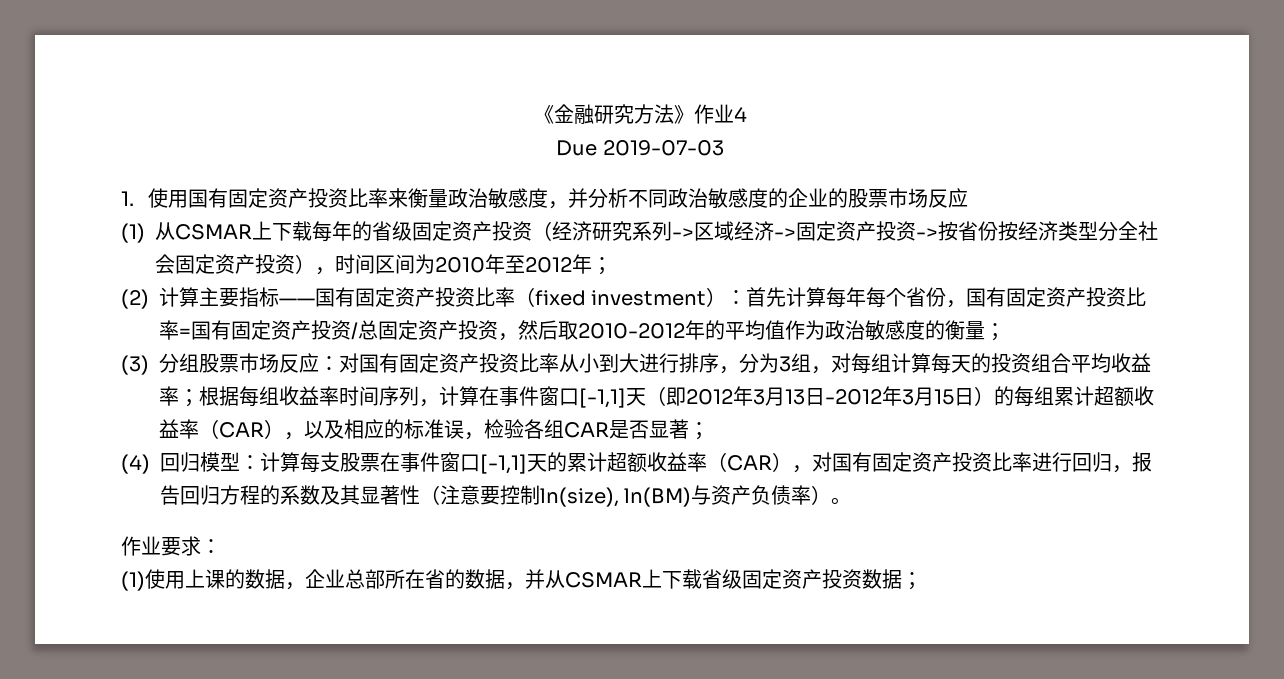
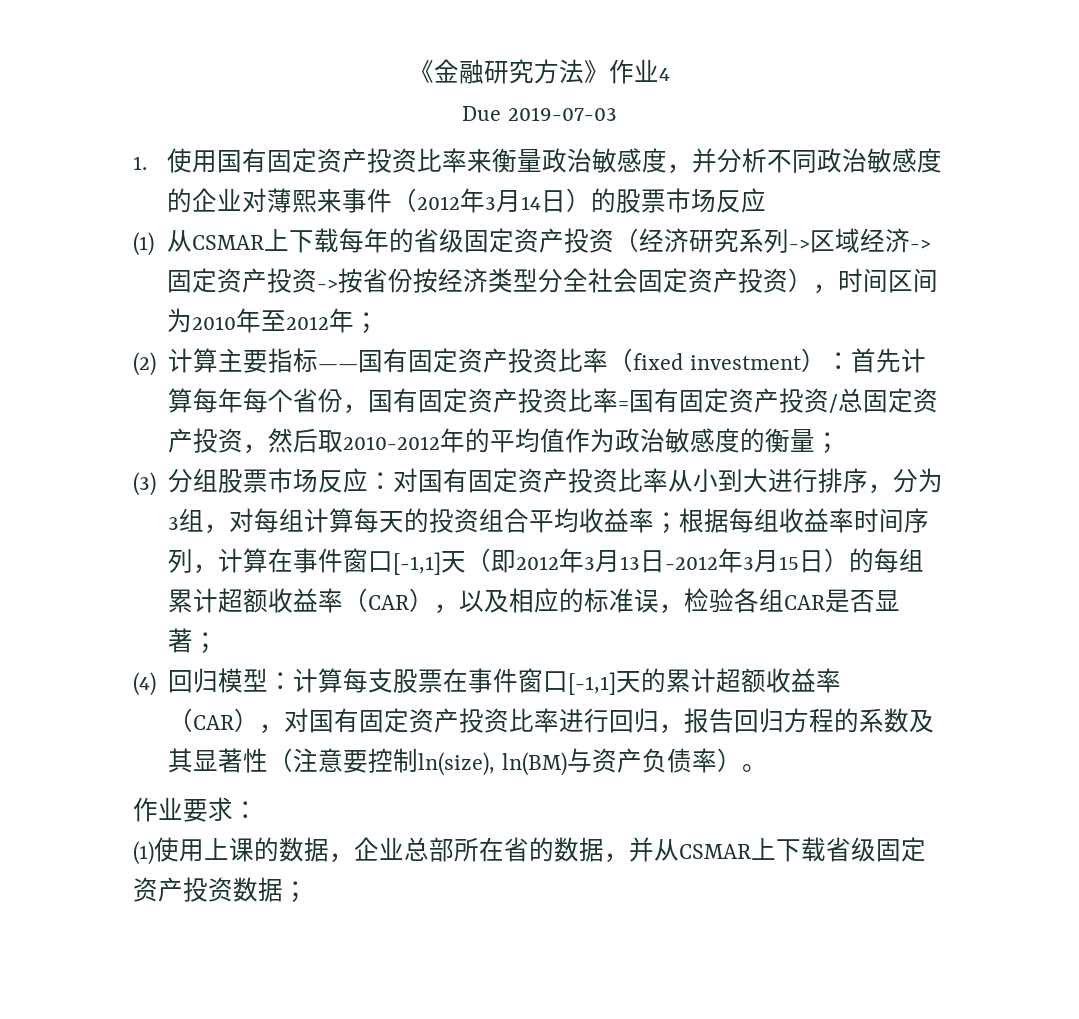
- 1.使用国有固定资产投资比率来衡量政治敏感度，并分析不同政治敏感度的企业的股票市场反应
+ 1.使用国有固定资产投资比率来衡量政治敏感度，并分析不同政治敏感度的企业对薄熙来事件（2012年3月14日）的股票市场反应

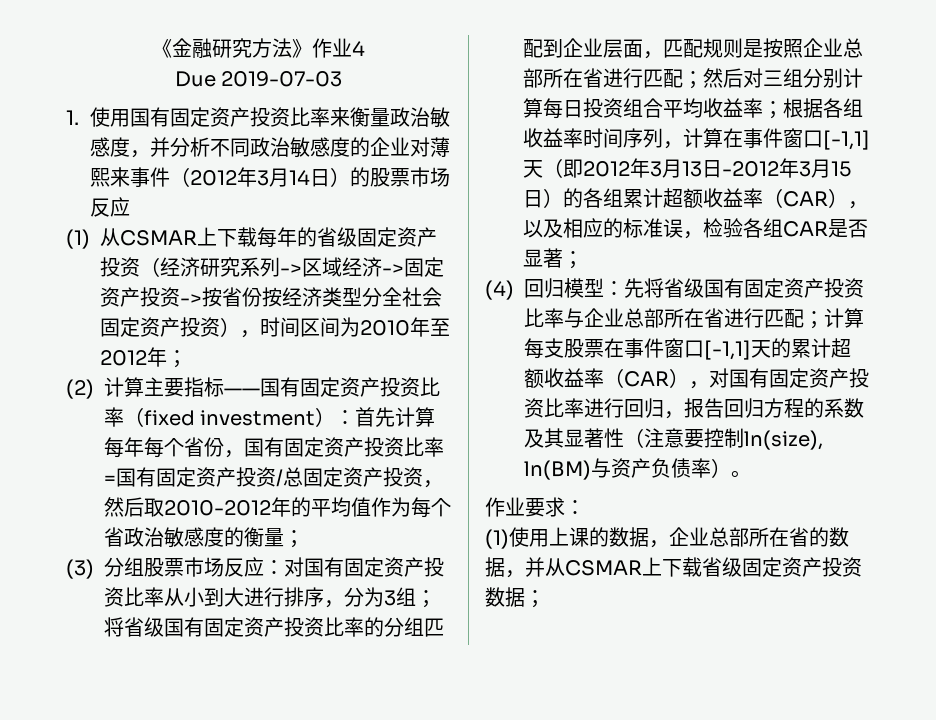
- (2)计算主要指标——国有固定资产投资比率（fixed investment）：首先计算每年每个省份，国有固定资产投资比率=国有固定资产投资/总固定资产投资，然后取2010-2012年的平均值作为政治敏感度的衡量；
+ (2)计算主要指标——国有固定资产投资比率（fixed investment）：首先计算每年每个省份，国有固定资产投资比率=国有固定资产投资/总固定资产投资，然后取2010-2012年的平均值作为每个省政治敏感度的衡量；
- 对国有固定资产投资比率从小到大进行排序，分为3组，对每组计算每天的投资组合平均收益率；
+ 对国有固定资产投资比率从小到大进行排序，分为3组；将省级国有固定资产投资比率的分组匹配到企业层面，匹配规则是按照企业总部所在省进行匹配；然后对三组分别计算每日投资组合平均收益率；
- 根据每组收益率时间序列，计算在事件窗口[-1,1]天（即2012年3月13日-2012年3月15日）的每组累计超额收益率（CAR），以及相应的标准误，检验各组CAR是否显著；
+ 根据各组收益率时间序列，计算在事件窗口[-1,1]天（即2012年3月13日-2012年3月15日）的各组累计超额收益率（CAR），以及相应的标准误，检验各组CAR是否显著；
- (4)回归模型：计算每支股票在事件窗口[-1,1]天的累计超额收益率（CAR），对国有固定资产投资比率进行回归，报告回归方程的系数及其显著性（注意要控制ln(size), ln(BM)与资产负债率）。
+ (4)回归模型：先将省级国有固定资产投资比率与企业总部所在省进行匹配；计算每支股票在事件窗口[-1,1]天的累计超额收益率（CAR），对国有固定资产投资比率进行回归，报告回归方程的系数及其显著性（注意要控制ln(size), ln(BM)与资产负债率）。

